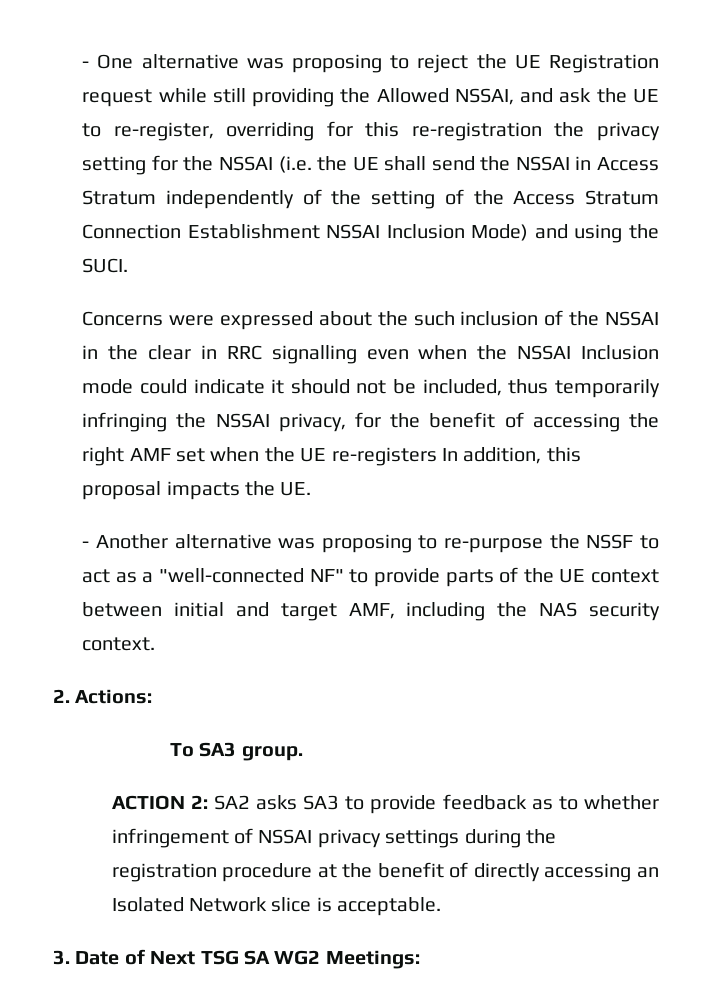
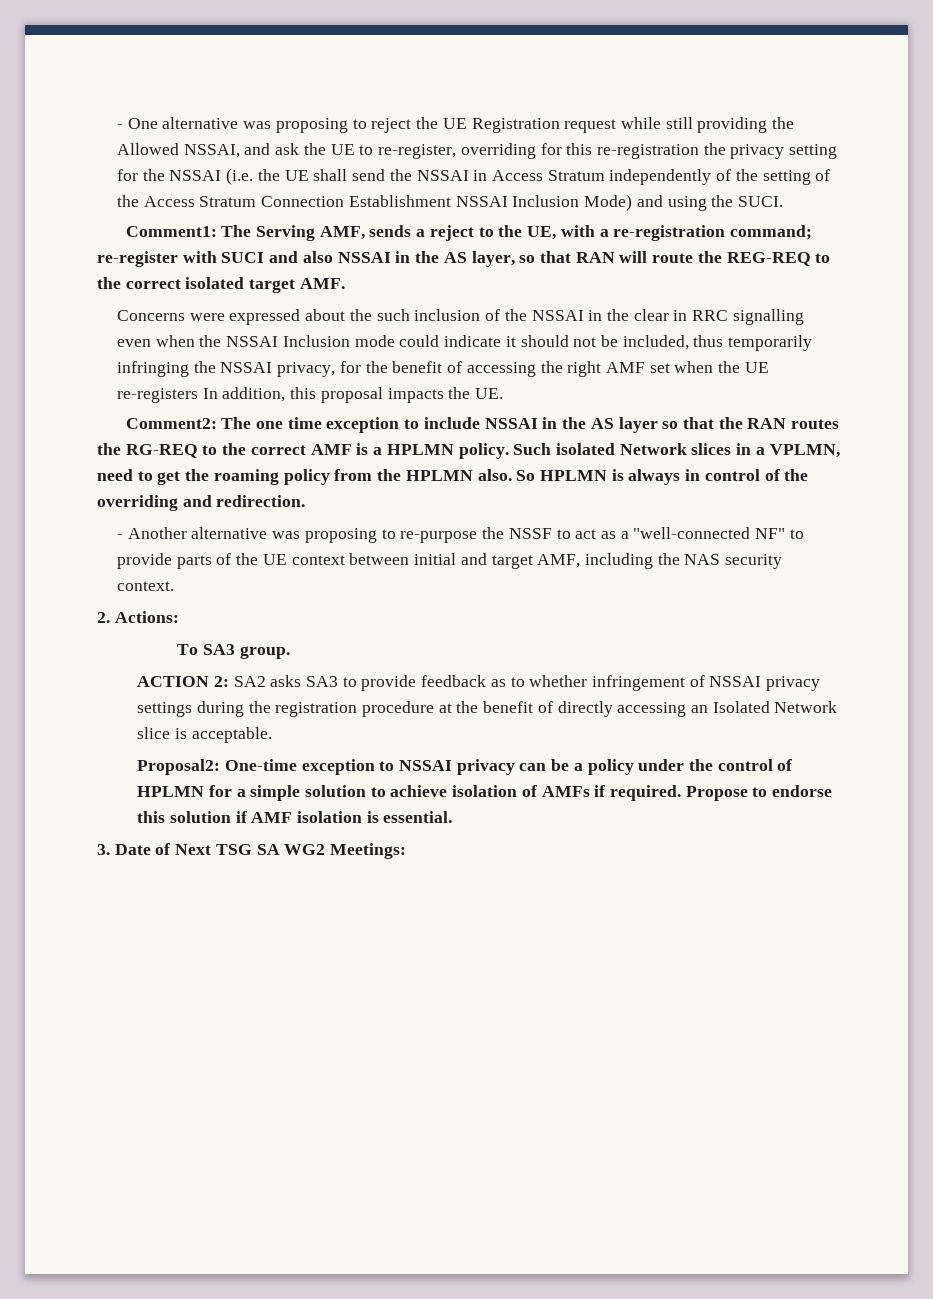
+ Comment1: The Serving AMF, sends a reject to the UE, with a re-registration command; re-register with SUCI and also NSSAI in the AS layer, so that RAN will route the REG-REQ to the correct isolated target AMF.
+ Comment2: The one time exception to include NSSAI in the AS layer so that the RAN routes the RG-REQ to the correct AMF is a HPLMN policy. Such isolated Network slices in a VPLMN, need to get the roaming policy from the HPLMN also. So HPLMN is always in control of the overriding and redirection.
+ Proposal2: One-time exception to NSSAI privacy can be a policy under the control of HPLMN for a simple solution to achieve isolation of AMFs if required. Propose to endorse this solution if AMF isolation is essential.

